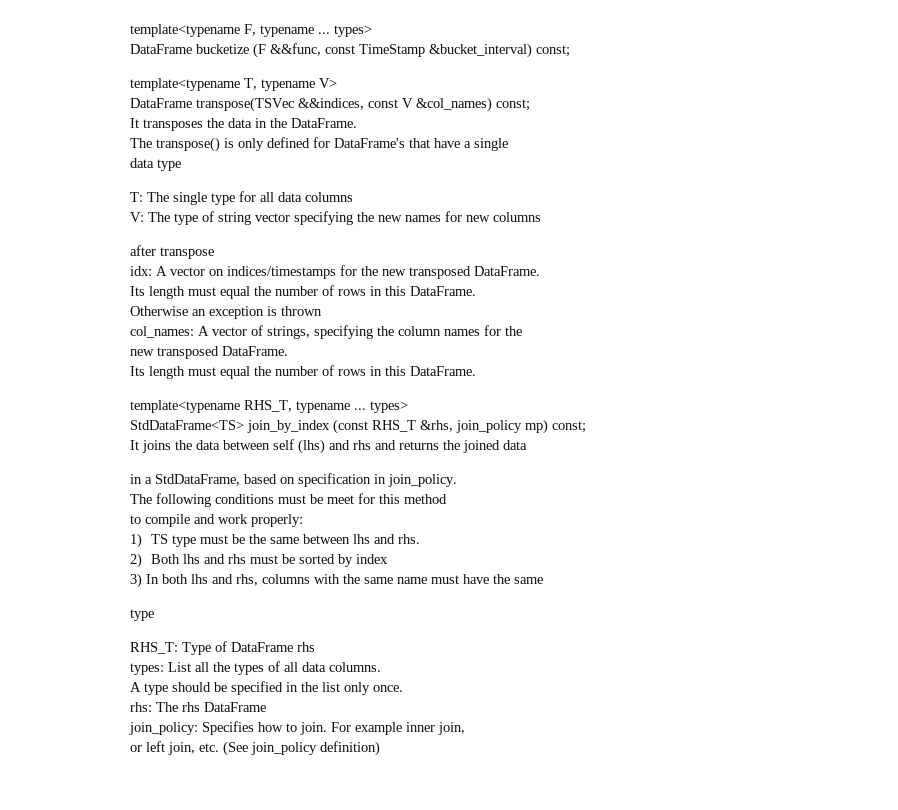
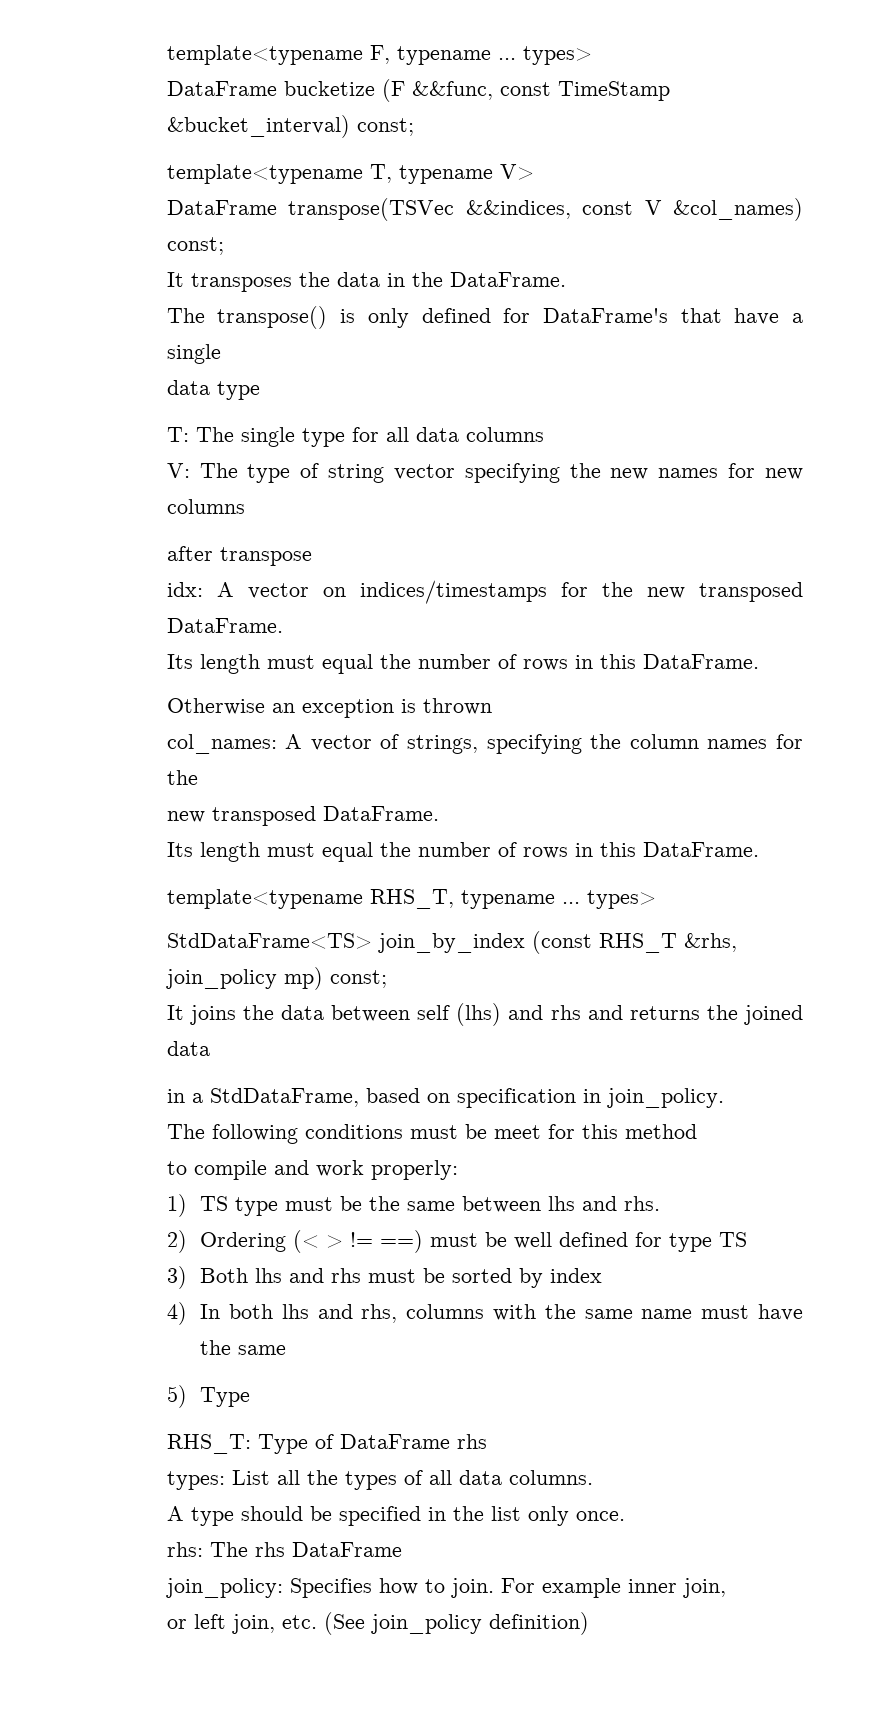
- 2) Both lhs and rhs must be sorted by index
+ 2) Ordering (< > != ==) must be well defined for type TS
+ 3) Both lhs and rhs must be sorted by index
- 3) In both lhs and rhs, columns with the same name must have the same
- type
+ 4) In both lhs and rhs, columns with the same name must have the same
+ 5) Type

